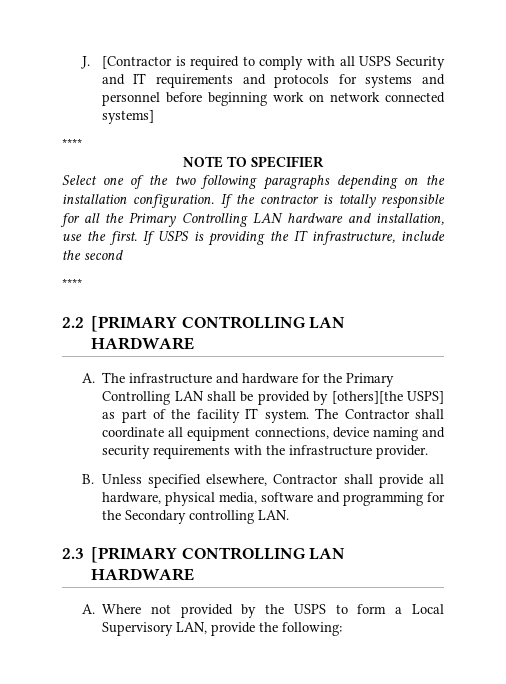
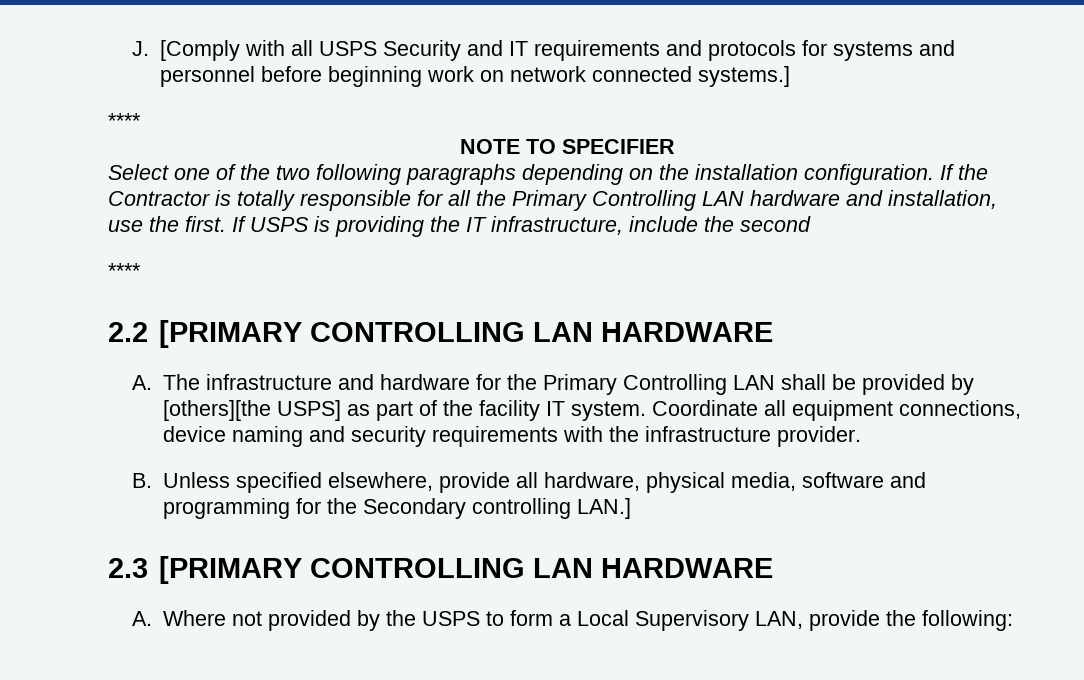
- J. [Contractor is required to comply with all USPS Security and IT requirements and protocols for systems and personnel before beginning work on network connected systems]
+ J. [Comply with all USPS Security and IT requirements and protocols for systems and personnel before beginning work on network connected systems.]
- If the contractor is totally responsible for all the Primary Controlling LAN hardware and installation, use the first.
+ If the Contractor is totally responsible for all the Primary Controlling LAN hardware and installation, use the first.
- The Contractor shall coordinate all equipment connections, device naming and security requirements with the infrastructure provider.
+ Coordinate all equipment connections, device naming and security requirements with the infrastructure provider.
- B. Unless specified elsewhere, Contractor shall provide all hardware, physical media, software and programming for the Secondary controlling LAN.
+ B. Unless specified elsewhere, provide all hardware, physical media, software and programming for the Secondary controlling LAN.]

